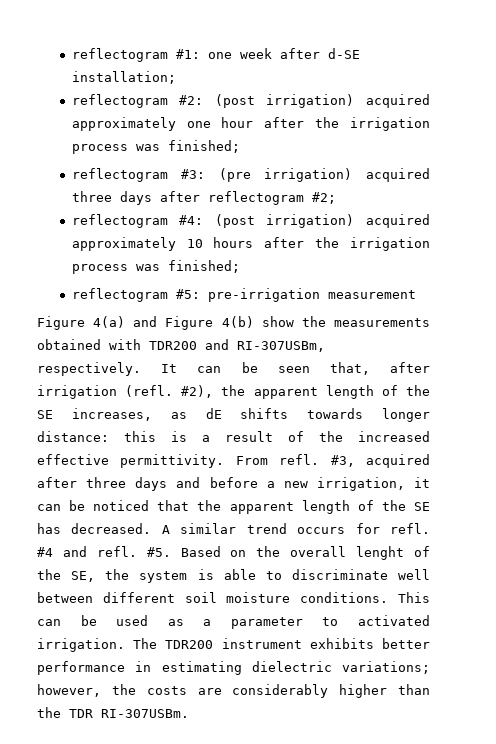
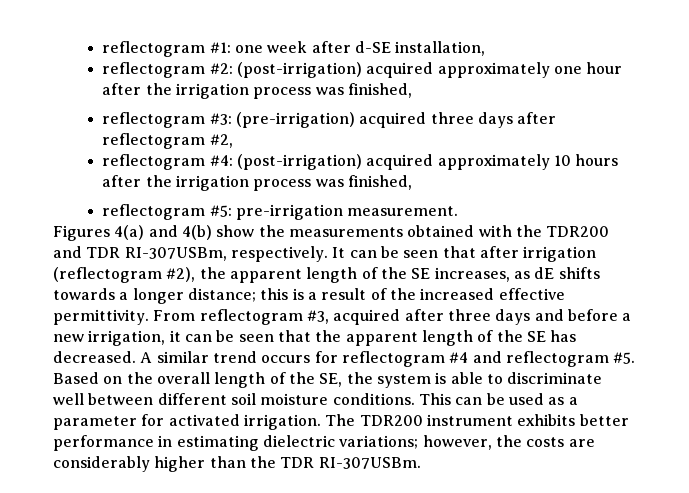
- reflectogram #1: one week after d-SE installation;
+ reflectogram #1: one week after d-SE installation,
- reflectogram #2: (post irrigation) acquired approximately one hour after the irrigation process was finished;
+ reflectogram #2: (post-irrigation) acquired approximately one hour after the irrigation process was finished,
- reflectogram #3: (pre irrigation) acquired three days after reflectogram #2;
+ reflectogram #3: (pre-irrigation) acquired three days after reflectogram #2,
- reflectogram #4: (post irrigation) acquired approximately 10 hours after the irrigation process was finished;
+ reflectogram #4: (post-irrigation) acquired approximately 10 hours after the irrigation process was finished,
- reflectogram #5: pre-irrigation measurement
- Figure 4(a) and Figure 4(b) show the measurements obtained with TDR200 and RI-307USBm, respectively.
+ reflectogram #5: pre-irrigation measurement.
+ Figures 4(a) and 4(b) show the measurements obtained with the TDR200 and TDR RI-307USBm, respectively.
- It can be seen that, after irrigation (refl. #2), the apparent length of the SE increases, as dE shifts towards longer distance: this is a result of the increased effective permittivity.
+ It can be seen that after irrigation (reflectogram #2), the apparent length of the SE increases, as dE shifts towards a longer distance; this is a result of the increased effective permittivity.
- From refl. #3, acquired after three days and before a new irrigation, it can be noticed that the apparent length of the SE has decreased.
+ From reflectogram #3, acquired after three days and before a new irrigation, it can be seen that the apparent length of the SE has decreased.
- A similar trend occurs for refl. #4 and refl. #5.
+ A similar trend occurs for reflectogram #4 and reflectogram #5.
- Based on the overall lenght of the SE, the system is able to discriminate well between different soil moisture conditions.
+ Based on the overall length of the SE, the system is able to discriminate well between different soil moisture conditions.
- This can be used as a parameter to activated irrigation.
+ This can be used as a parameter for activated irrigation.

